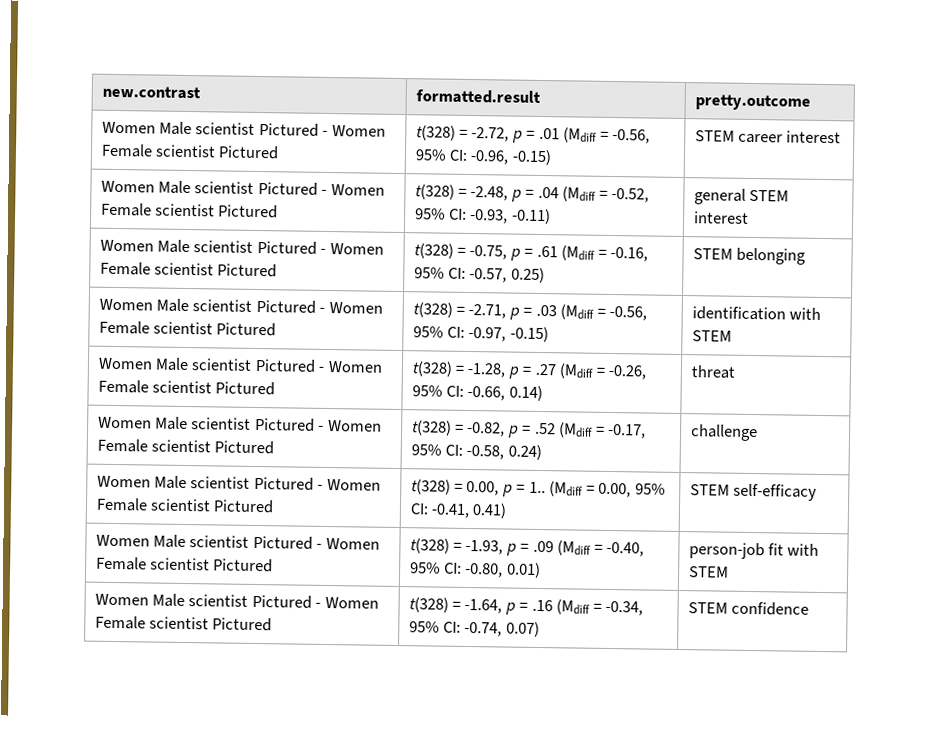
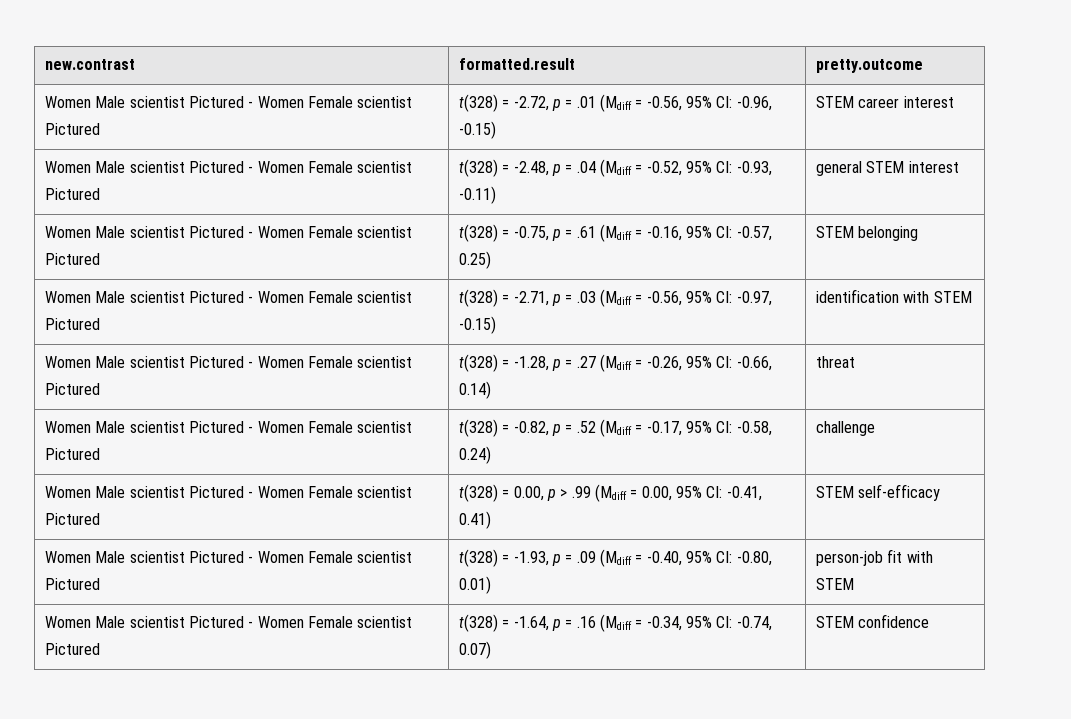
- Women Male scientist Pictured - Women Female scientist Pictured | t(328) = 0.00, p = 1.. (Mdiff = 0.00, 95% CI: -0.41, 0.41) | STEM self-efficacy
+ Women Male scientist Pictured - Women Female scientist Pictured | t(328) = 0.00, p > .99 (Mdiff = 0.00, 95% CI: -0.41, 0.41) | STEM self-efficacy

